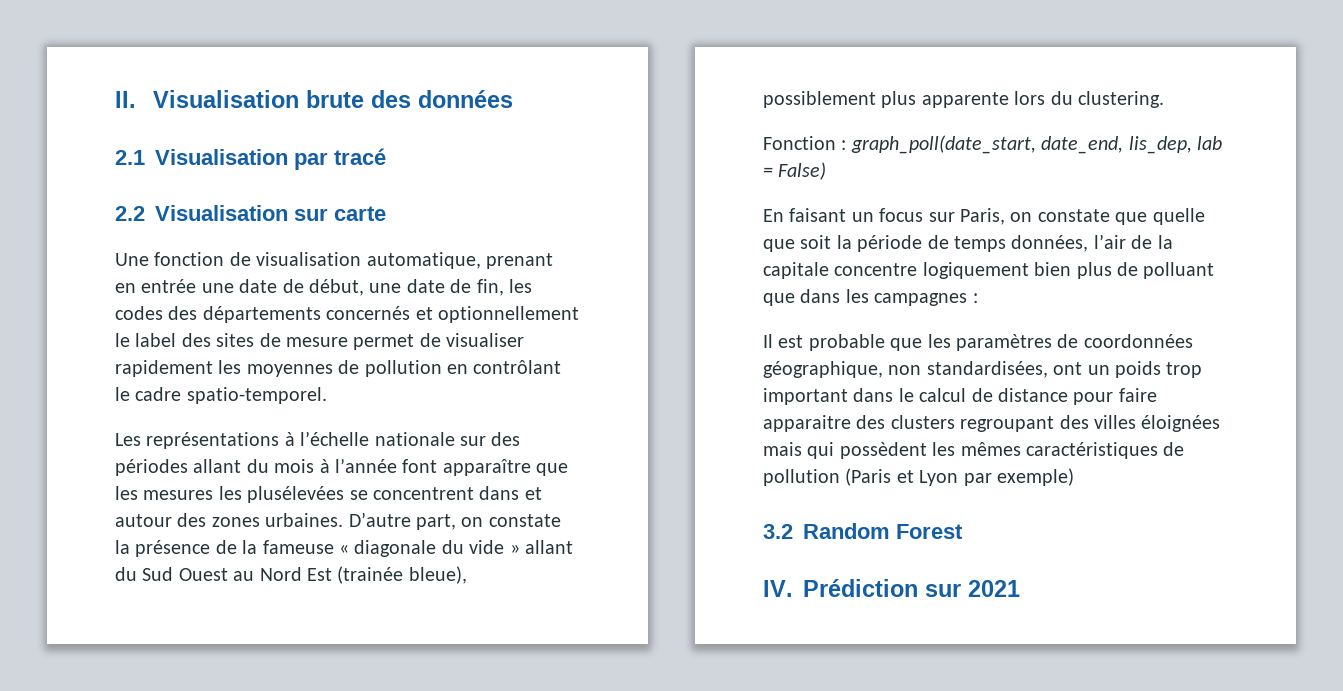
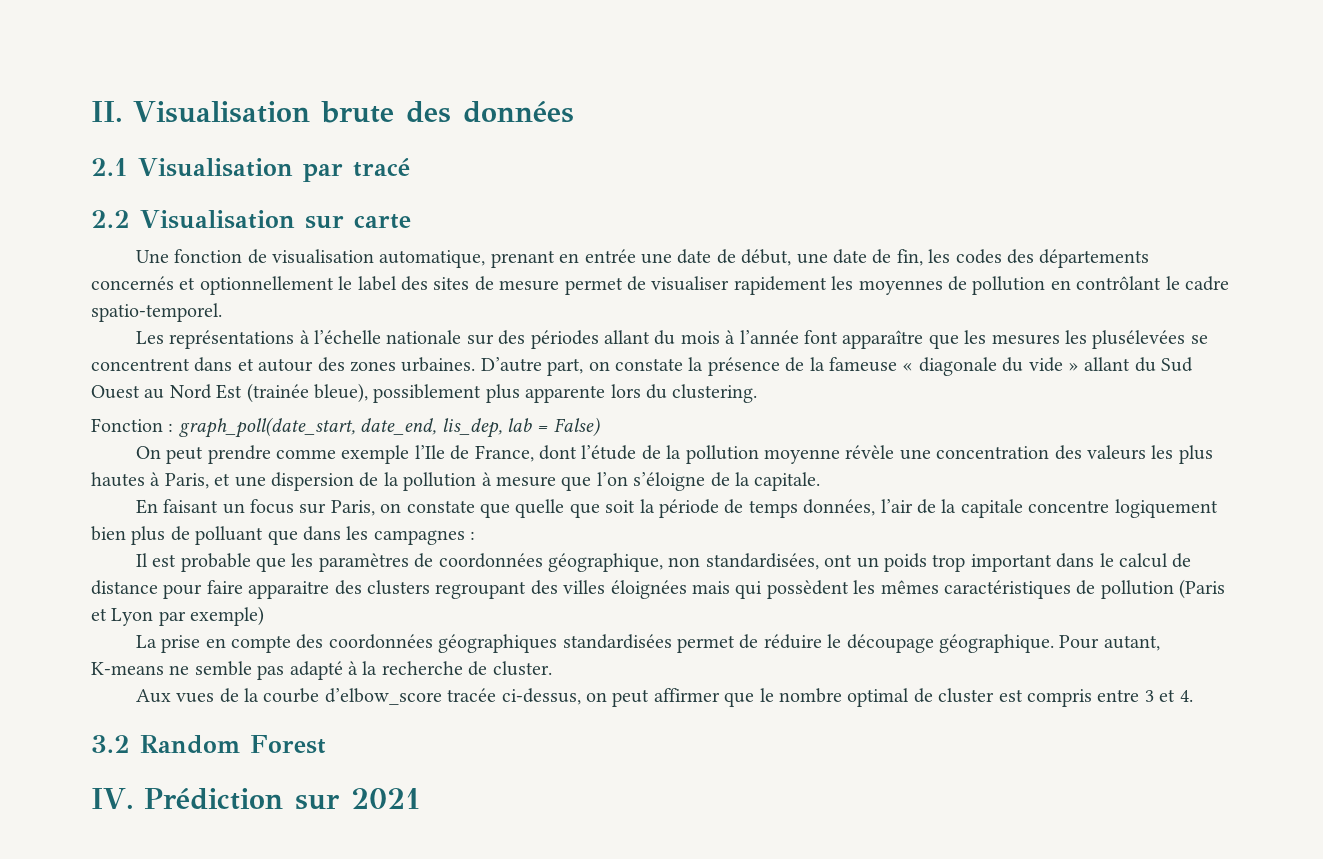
+ On peut prendre comme exemple l’Ile de France, dont l’étude de la pollution moyenne révèle une concentration des valeurs les plus hautes à Paris, et une dispersion de la pollution à mesure que l’on s’éloigne de la capitale.
+ La prise en compte des coordonnées géographiques standardisées permet de réduire le découpage géographique. Pour autant, K-means ne semble pas adapté à la recherche de cluster.
+ Aux vues de la courbe d’elbow_score tracée ci-dessus, on peut affirmer que le nombre optimal de cluster est compris entre 3 et 4.

